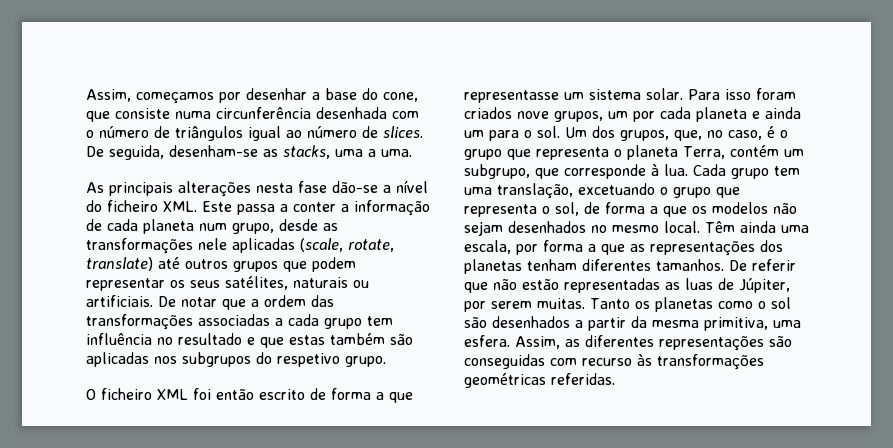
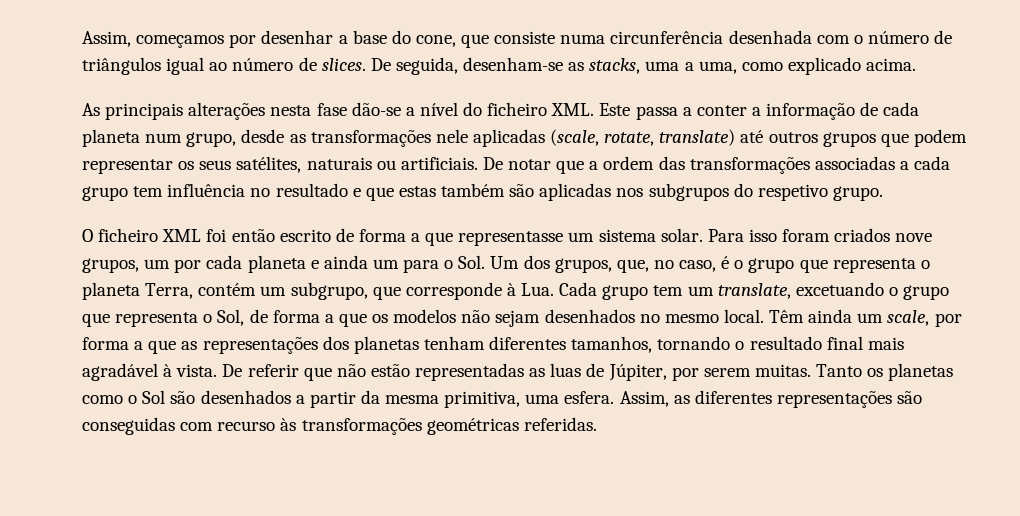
- De seguida, desenham-se as stacks, uma a uma.
+ De seguida, desenham-se as stacks, uma a uma, como explicado acima.
- Para isso foram criados nove grupos, um por cada planeta e ainda um para o sol. Um dos grupos, que, no caso, é o grupo que representa o planeta Terra, contém um subgrupo, que corresponde à lua. Cada grupo tem uma translação, excetuando o grupo que representa o sol, de forma a que os modelos não sejam desenhados no mesmo local.
+ Para isso foram criados nove grupos, um por cada planeta e ainda um para o Sol. Um dos grupos, que, no caso, é o grupo que representa o planeta Terra, contém um subgrupo, que corresponde à Lua. Cada grupo tem um translate, excetuando o grupo que representa o Sol, de forma a que os modelos não sejam desenhados no mesmo local.
- Têm ainda uma escala, por forma a que as representações dos planetas tenham diferentes tamanhos.
+ Têm ainda um scale, por forma a que as representações dos planetas tenham diferentes tamanhos, tornando o resultado final mais agradável à vista.
- Tanto os planetas como o sol são desenhados a partir da mesma primitiva, uma esfera.
+ Tanto os planetas como o Sol são desenhados a partir da mesma primitiva, uma esfera.

